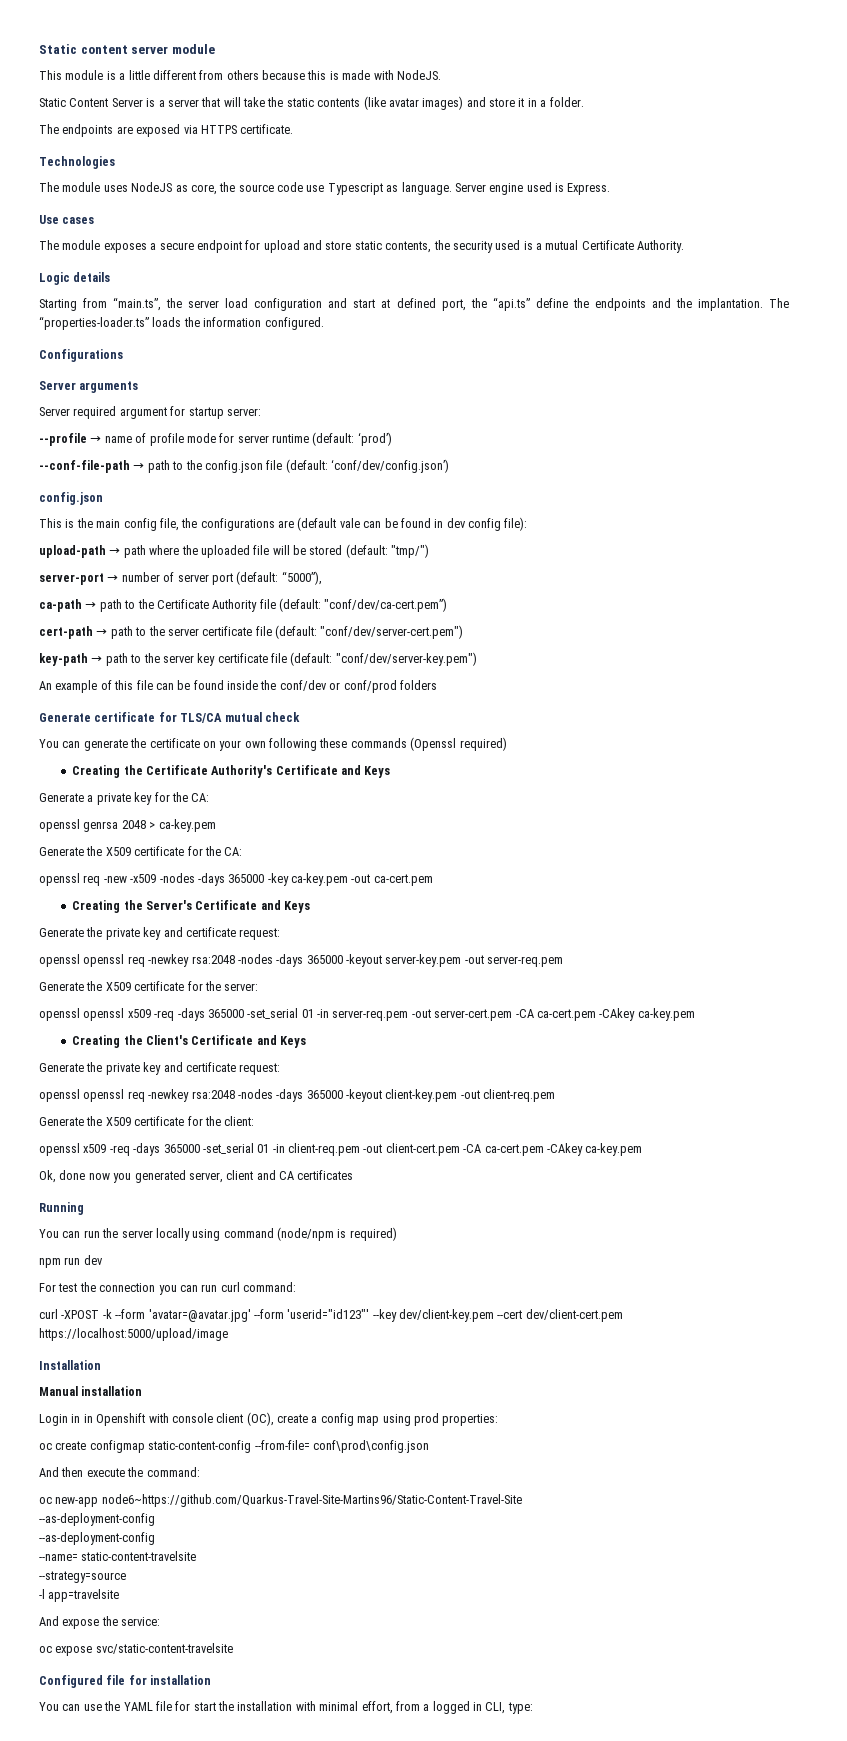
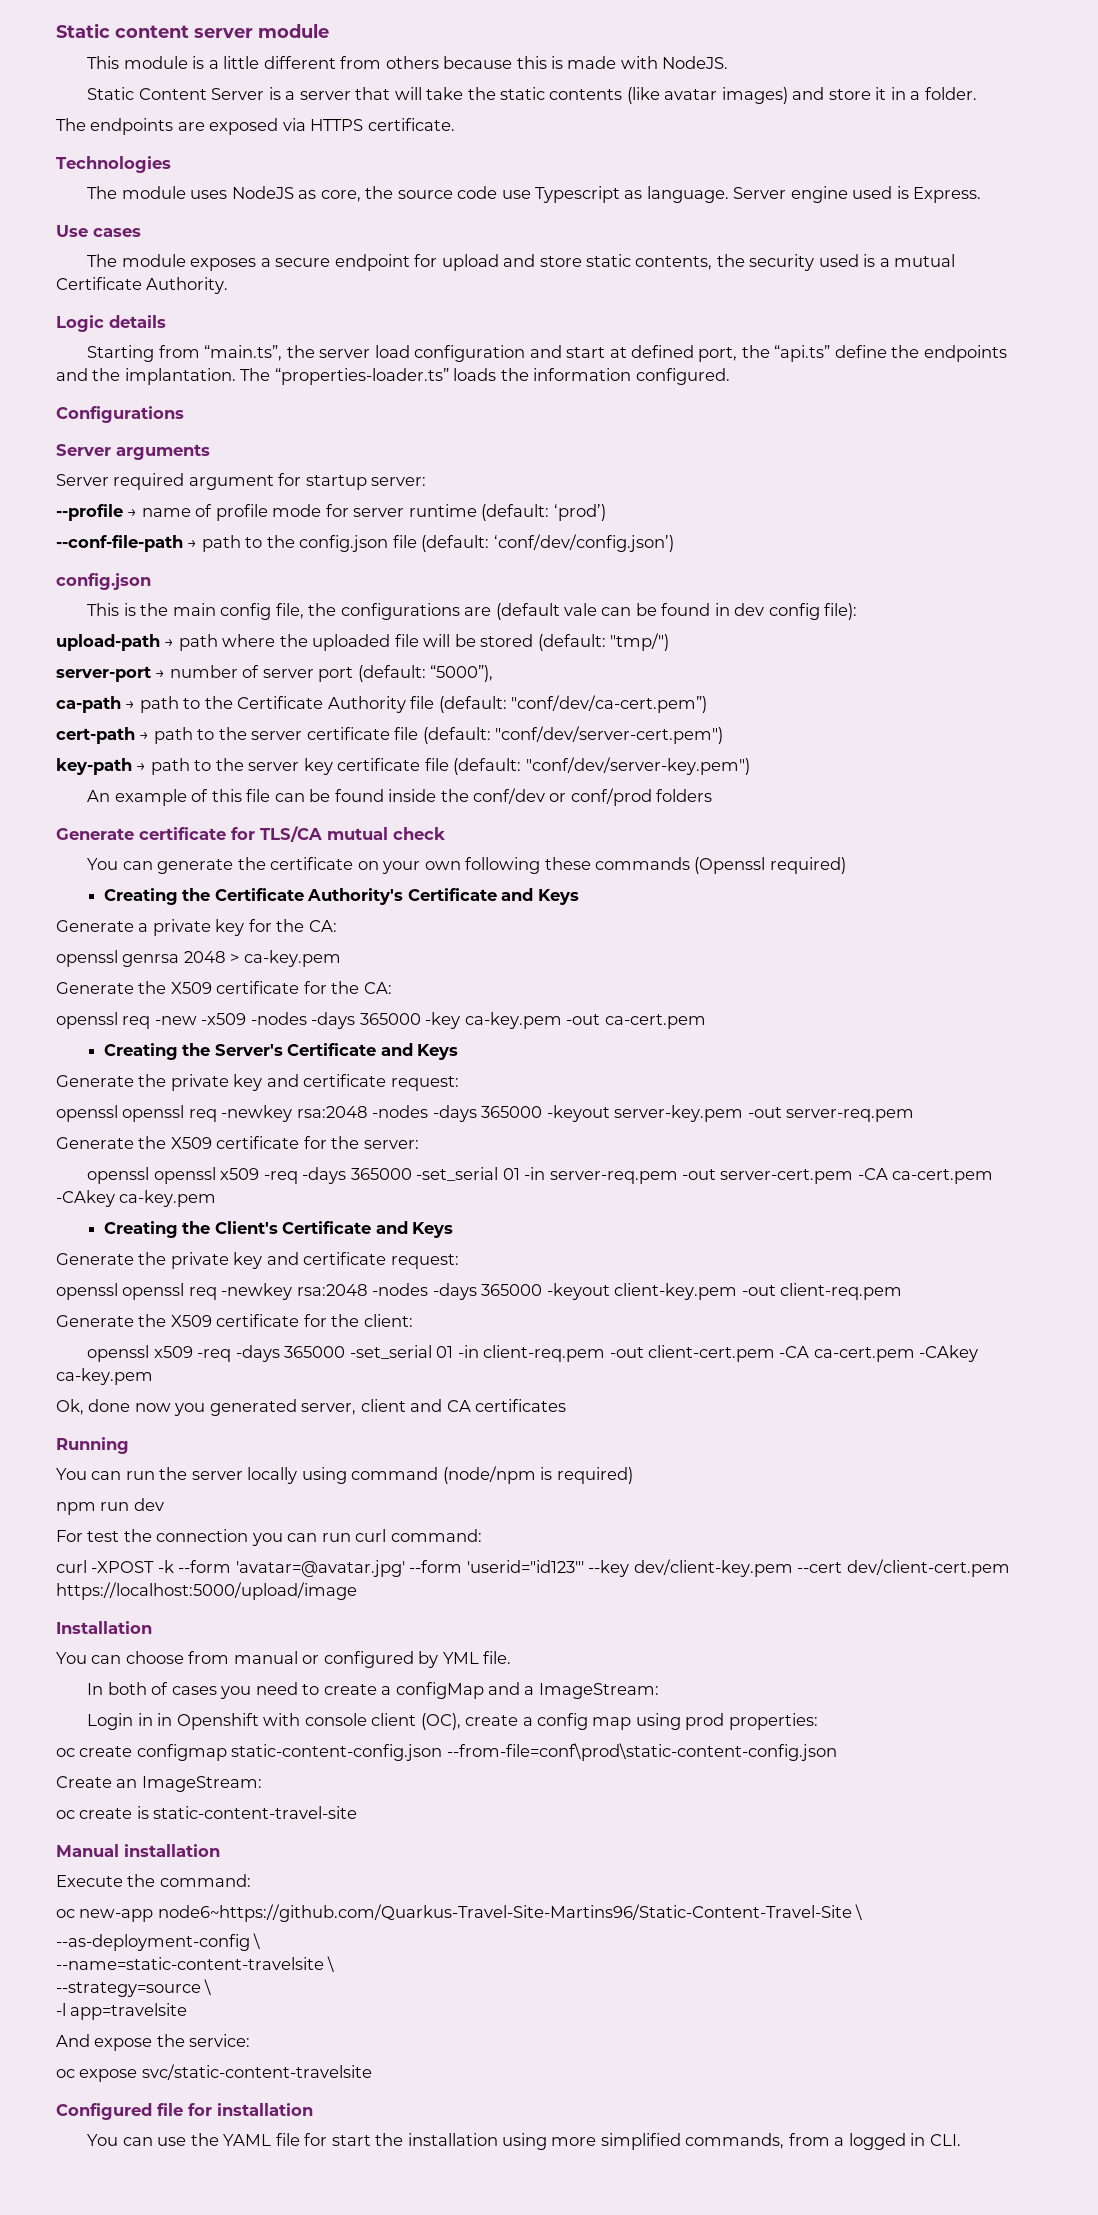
- Manual installation
+ You can choose from manual or configured by YML file.
+ In both of cases you need to create a configMap and a ImageStream:
- oc create configmap static-content-config --from-file= conf\prod\config.json
- And then execute the command:
+ oc create configmap static-content-config.json --from-file=conf\prod\static-content-config.json
+ Create an ImageStream:
+ oc create is static-content-travel-site
+ Manual installation
+ Execute the command:
- oc new-app node6~https://github.com/Quarkus-Travel-Site-Martins96/Static-Content-Travel-Site
- --as-deployment-config
- --as-deployment-config
- --name= static-content-travelsite
+ oc new-app node6~https://github.com/Quarkus-Travel-Site-Martins96/Static-Content-Travel-Site \
+ --as-deployment-config \
+ --name=static-content-travelsite \
- --strategy=source
+ --strategy=source \
- You can use the YAML file for start the installation with minimal effort, from a logged in CLI, type:
+ You can use the YAML file for start the installation using more simplified commands, from a logged in CLI.

